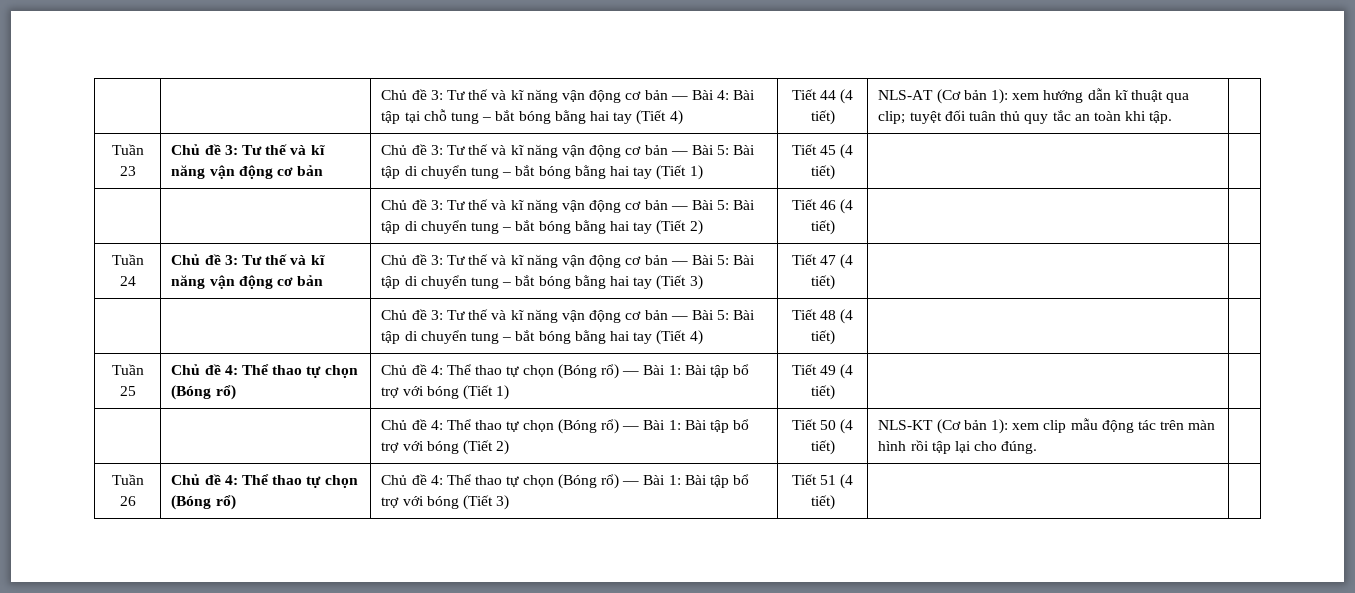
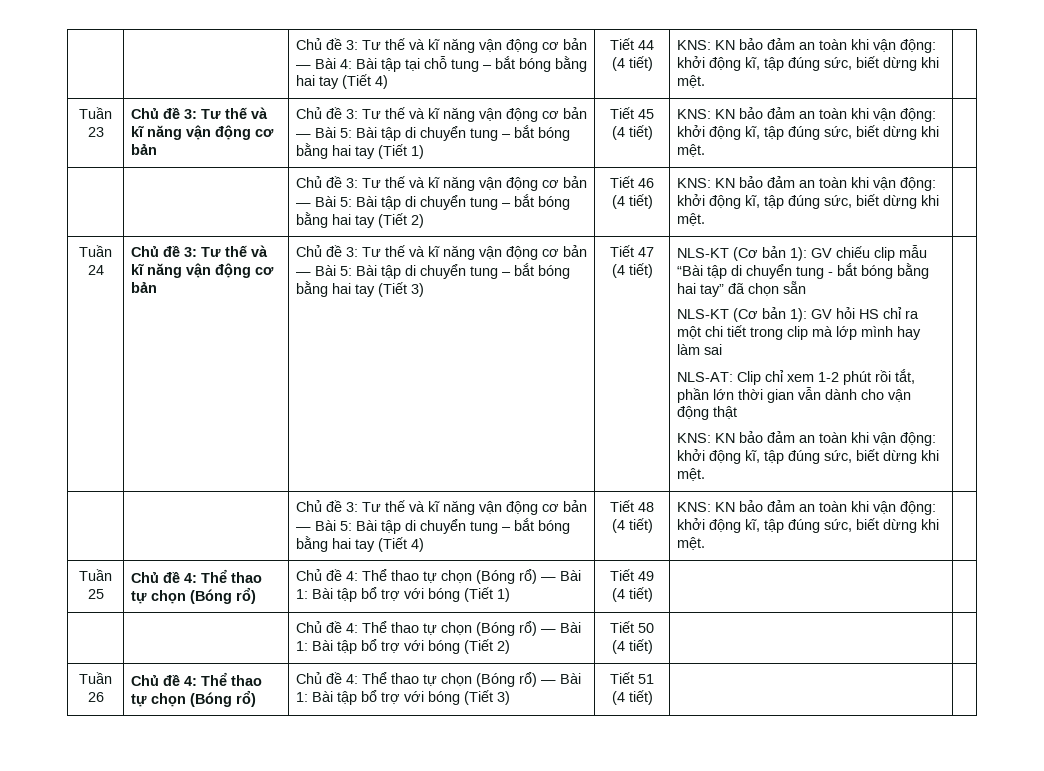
- Tiết 44 (4 tiết) | NLS-AT (Cơ bản 1): xem hướng dẫn kĩ thuật qua clip; tuyệt đối tuân thủ quy tắc an toàn khi tập.
+ Tiết 44 (4 tiết) | KNS: KN bảo đảm an toàn khi vận động: khởi động kĩ, tập đúng sức, biết dừng khi mệt.
- Tiết 45 (4 tiết)
+ Tiết 45 (4 tiết) | KNS: KN bảo đảm an toàn khi vận động: khởi động kĩ, tập đúng sức, biết dừng khi mệt.
- Tiết 46 (4 tiết)
+ Tiết 46 (4 tiết) | KNS: KN bảo đảm an toàn khi vận động: khởi động kĩ, tập đúng sức, biết dừng khi mệt.
+ NLS-KT (Cơ bản 1): GV chiếu clip mẫu “Bài tập di chuyển tung - bắt bóng bằng hai tay” đã chọn sẵn
+ NLS-KT (Cơ bản 1): GV hỏi HS chỉ ra một chi tiết trong clip mà lớp mình hay làm sai
+ NLS-AT: Clip chỉ xem 1-2 phút rồi tắt, phần lớn thời gian vẫn dành cho vận động thật
+ KNS: KN bảo đảm an toàn khi vận động: khởi động kĩ, tập đúng sức, biết dừng khi mệt.
- Tiết 48 (4 tiết)
+ Tiết 48 (4 tiết) | KNS: KN bảo đảm an toàn khi vận động: khởi động kĩ, tập đúng sức, biết dừng khi mệt.
- NLS-KT (Cơ bản 1): xem clip mẫu động tác trên màn hình rồi tập lại cho đúng.

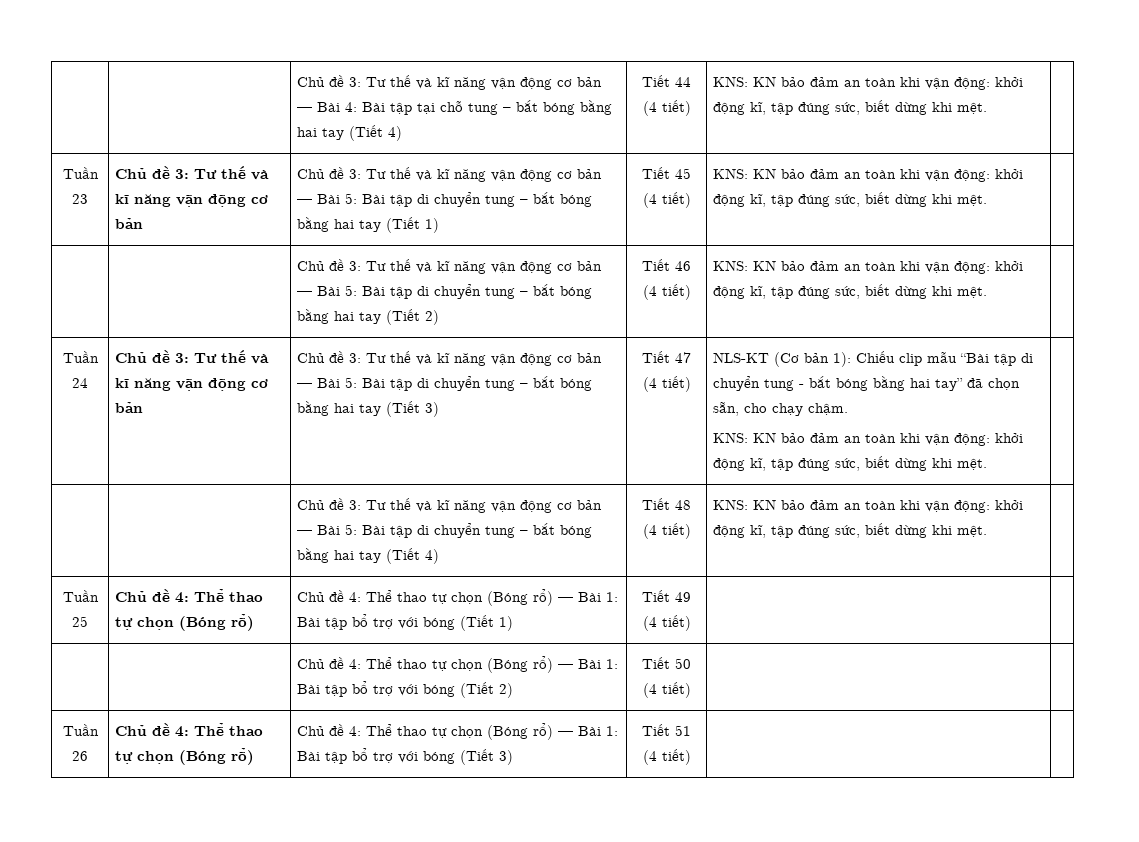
- NLS-KT (Cơ bản 1): GV chiếu clip mẫu “Bài tập di chuyển tung - bắt bóng bằng hai tay” đã chọn sẵn
- NLS-KT (Cơ bản 1): GV hỏi HS chỉ ra một chi tiết trong clip mà lớp mình hay làm sai
- NLS-AT: Clip chỉ xem 1-2 phút rồi tắt, phần lớn thời gian vẫn dành cho vận động thật
+ NLS-KT (Cơ bản 1): Chiếu clip mẫu “Bài tập di chuyển tung - bắt bóng bằng hai tay” đã chọn sẵn, cho chạy chậm.

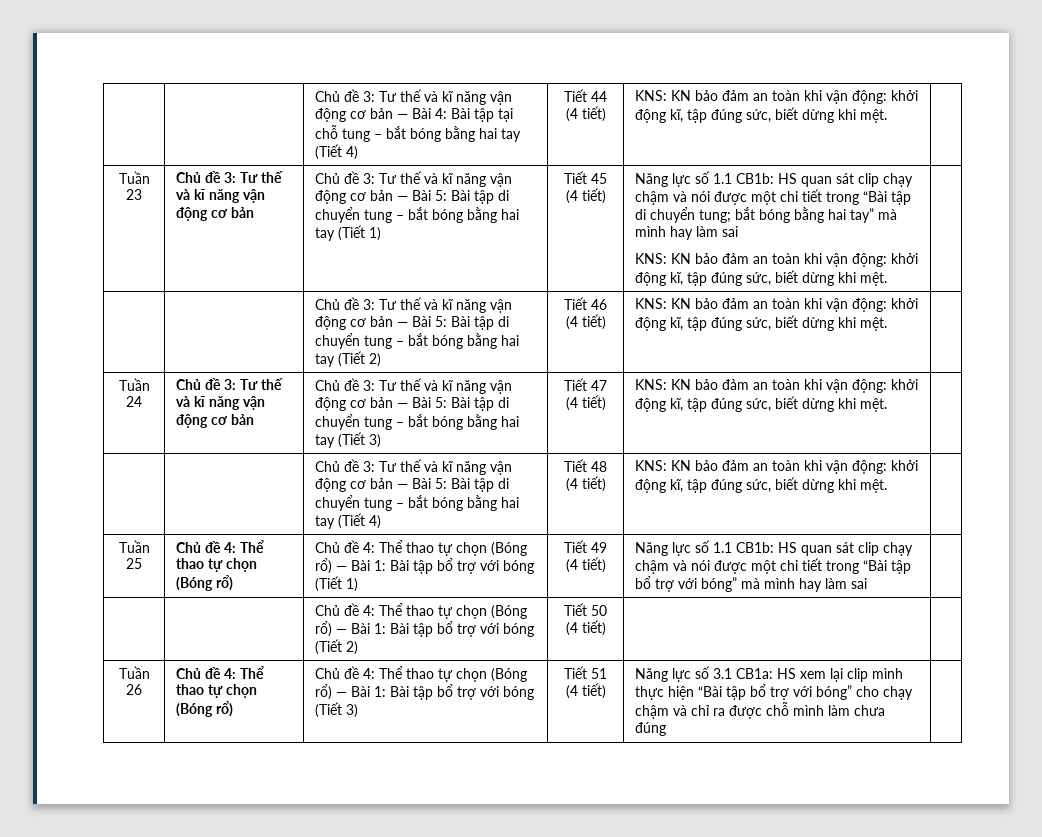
+ Năng lực số 1.1 CB1b: HS quan sát clip chạy chậm và nói được một chi tiết trong “Bài tập di chuyển tung; bắt bóng bằng hai tay” mà mình hay làm sai
- NLS-KT (Cơ bản 1): Chiếu clip mẫu “Bài tập di chuyển tung - bắt bóng bằng hai tay” đã chọn sẵn, cho chạy chậm.
+ Năng lực số 1.1 CB1b: HS quan sát clip chạy chậm và nói được một chi tiết trong “Bài tập bổ trợ với bóng” mà mình hay làm sai
+ Năng lực số 3.1 CB1a: HS xem lại clip mình thực hiện “Bài tập bổ trợ với bóng” cho chạy chậm và chỉ ra được chỗ mình làm chưa đúng

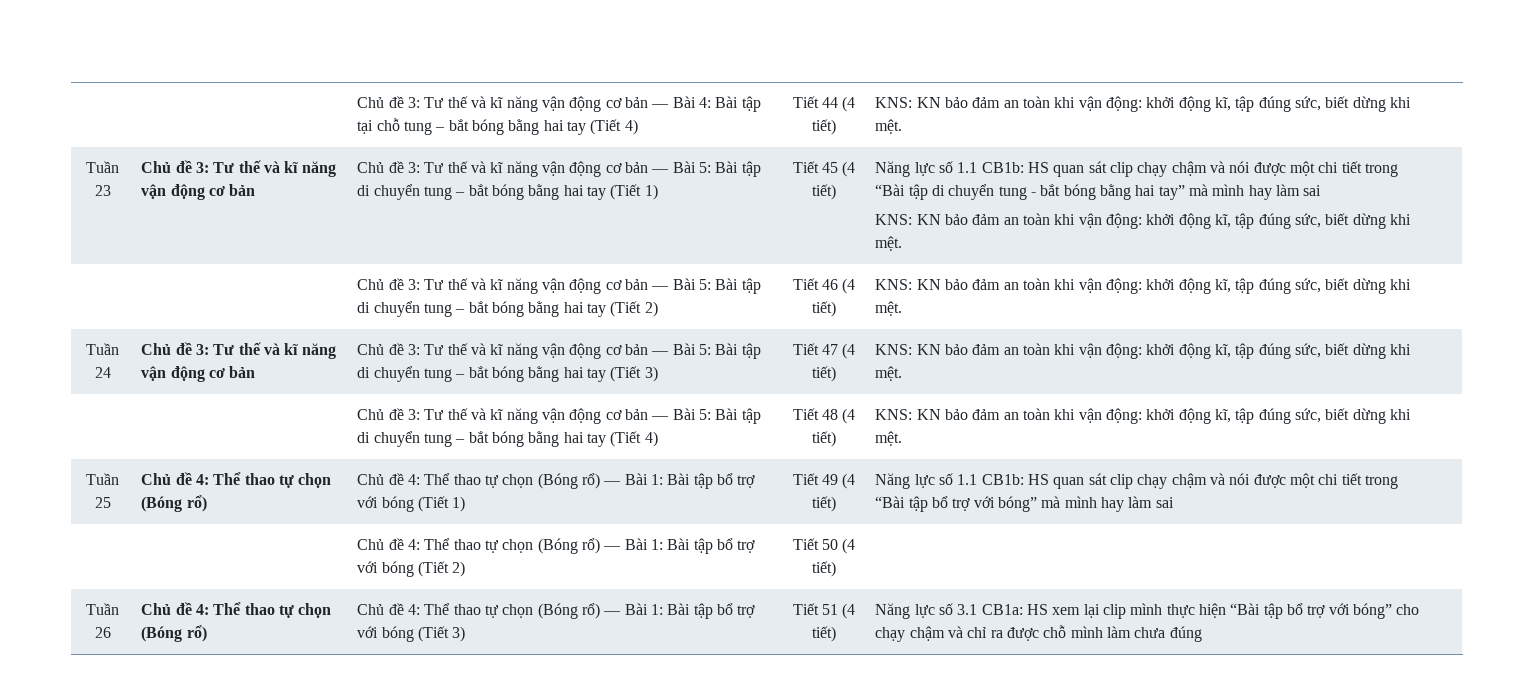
- Năng lực số 1.1 CB1b: HS quan sát clip chạy chậm và nói được một chi tiết trong “Bài tập di chuyển tung; bắt bóng bằng hai tay” mà mình hay làm sai
+ Năng lực số 1.1 CB1b: HS quan sát clip chạy chậm và nói được một chi tiết trong “Bài tập di chuyển tung - bắt bóng bằng hai tay” mà mình hay làm sai

